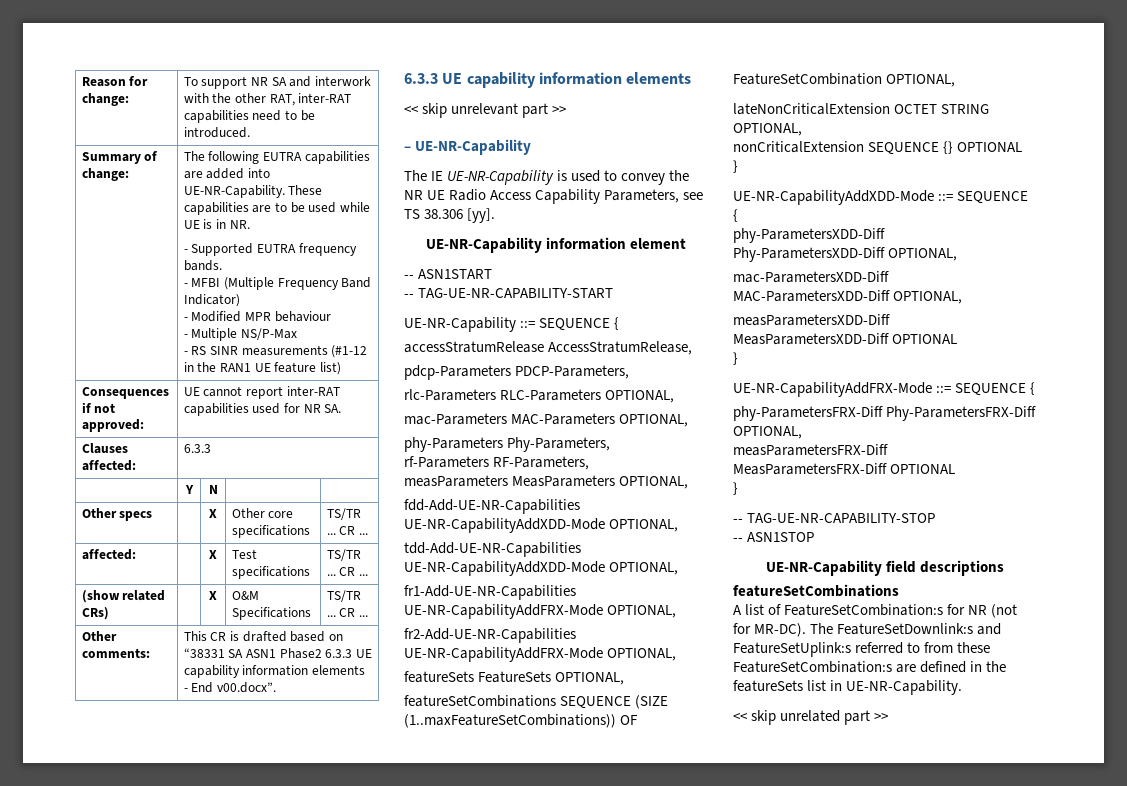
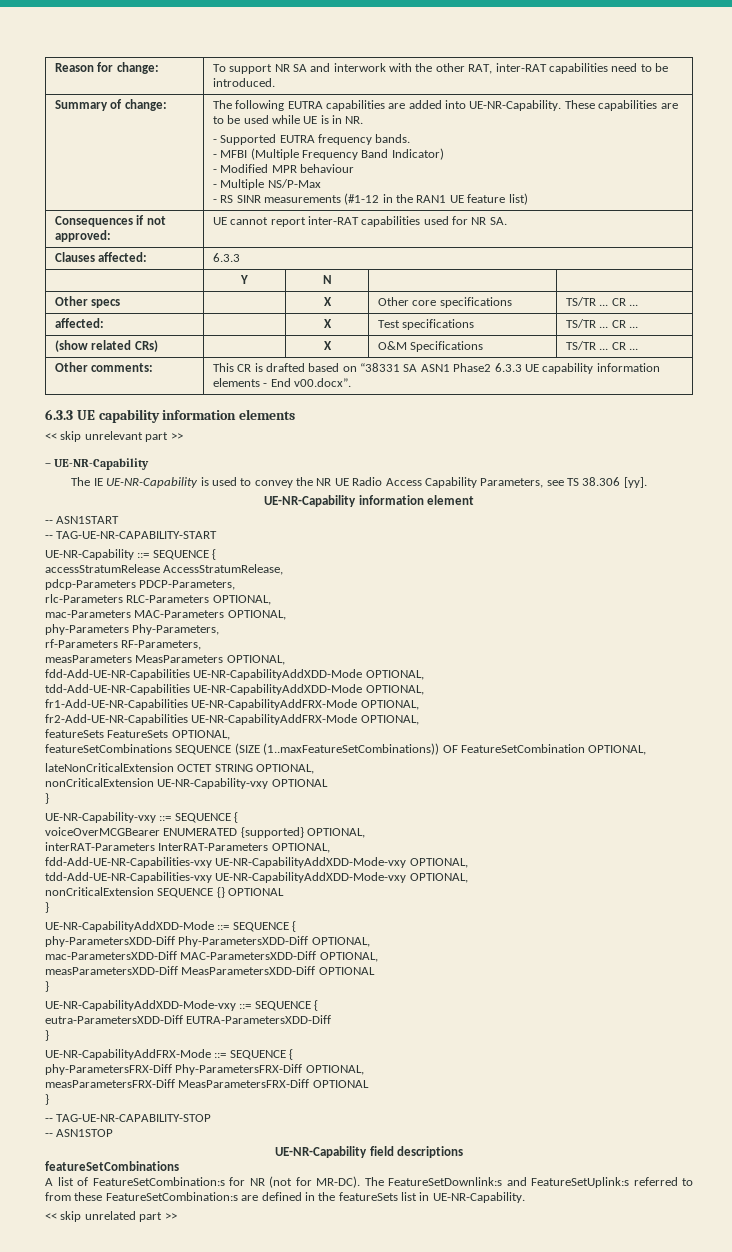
+ nonCriticalExtension UE-NR-Capability-vxy OPTIONAL
+ }
+ UE-NR-Capability-vxy ::= SEQUENCE {
+ voiceOverMCGBearer ENUMERATED {supported} OPTIONAL,
+ interRAT-Parameters InterRAT-Parameters OPTIONAL,
+ fdd-Add-UE-NR-Capabilities-vxy UE-NR-CapabilityAddXDD-Mode-vxy OPTIONAL,
+ tdd-Add-UE-NR-Capabilities-vxy UE-NR-CapabilityAddXDD-Mode-vxy OPTIONAL,
+ UE-NR-CapabilityAddXDD-Mode-vxy ::= SEQUENCE {
+ eutra-ParametersXDD-Diff EUTRA-ParametersXDD-Diff
+ }

